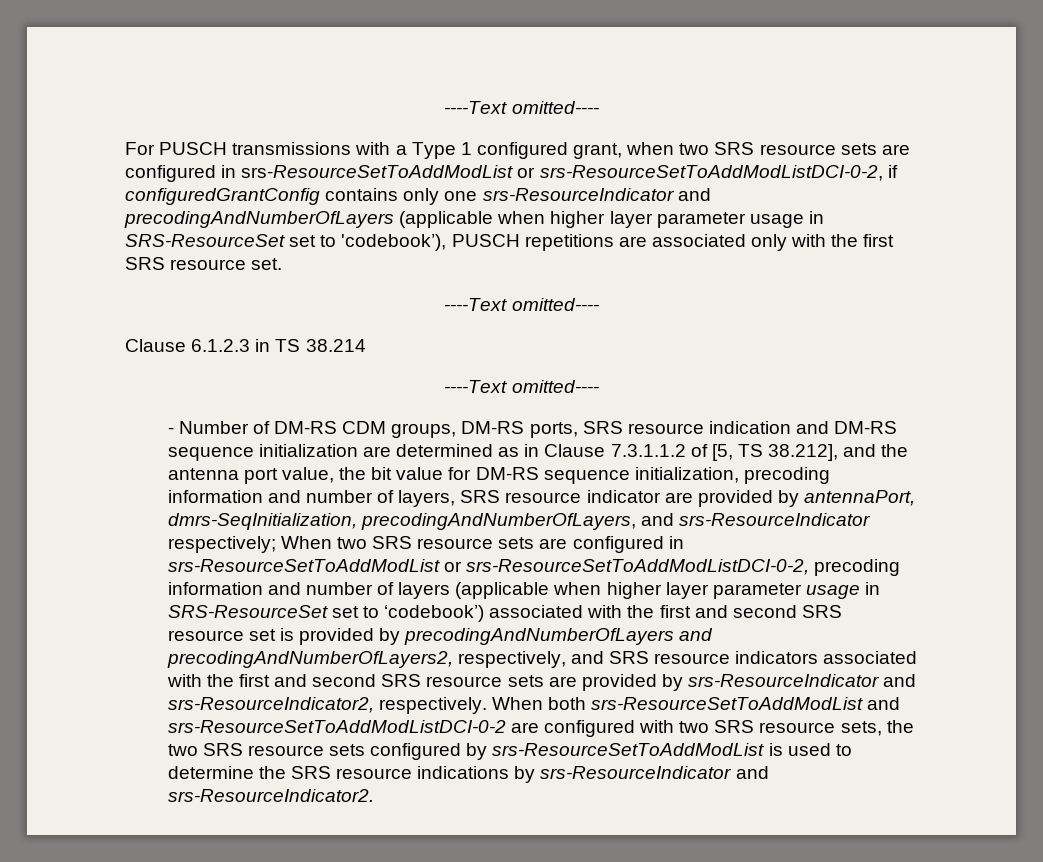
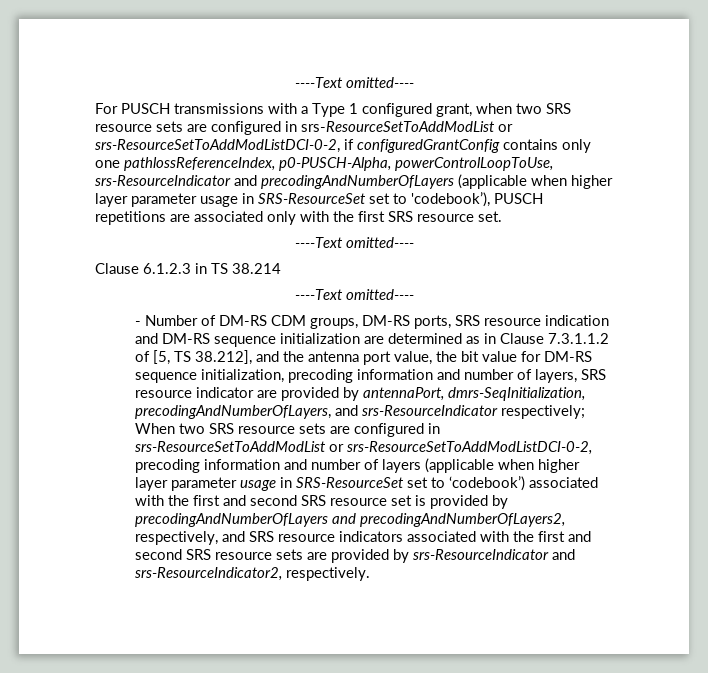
- For PUSCH transmissions with a Type 1 configured grant, when two SRS resource sets are configured in srs-ResourceSetToAddModList or srs-ResourceSetToAddModListDCI-0-2, if configuredGrantConfig contains only one srs-ResourceIndicator and precodingAndNumberOfLayers (applicable when higher layer parameter usage in SRS-ResourceSet set to 'codebook’), PUSCH repetitions are associated only with the first SRS resource set.
+ For PUSCH transmissions with a Type 1 configured grant, when two SRS resource sets are configured in srs-ResourceSetToAddModList or srs-ResourceSetToAddModListDCI-0-2, if configuredGrantConfig contains only one pathlossReferenceIndex, p0-PUSCH-Alpha, powerControlLoopToUse, srs-ResourceIndicator and precodingAndNumberOfLayers (applicable when higher layer parameter usage in SRS-ResourceSet set to 'codebook’), PUSCH repetitions are associated only with the first SRS resource set.
- When both srs-ResourceSetToAddModList and srs-ResourceSetToAddModListDCI-0-2 are configured with two SRS resource sets, the two SRS resource sets configured by srs-ResourceSetToAddModList is used to determine the SRS resource indications by srs-ResourceIndicator and srs-ResourceIndicator2.

